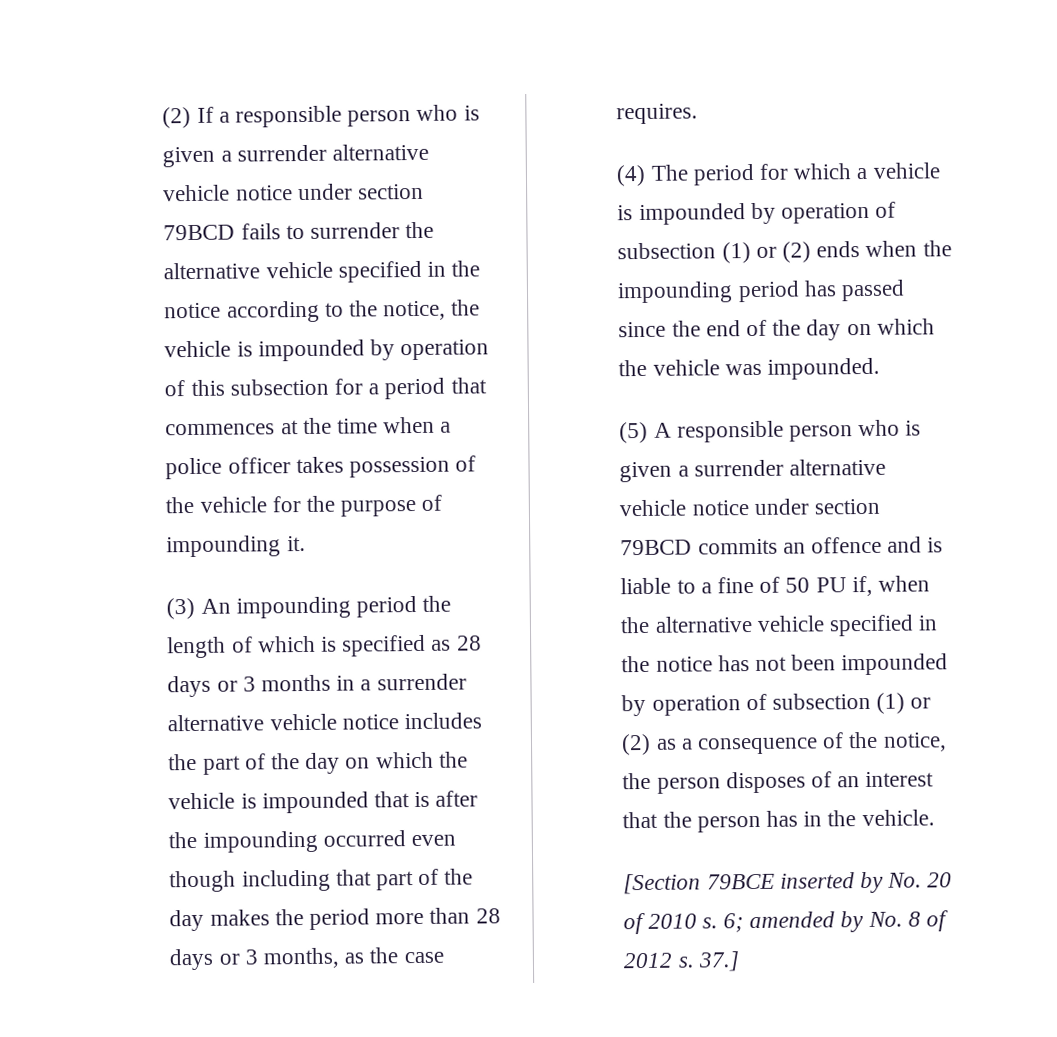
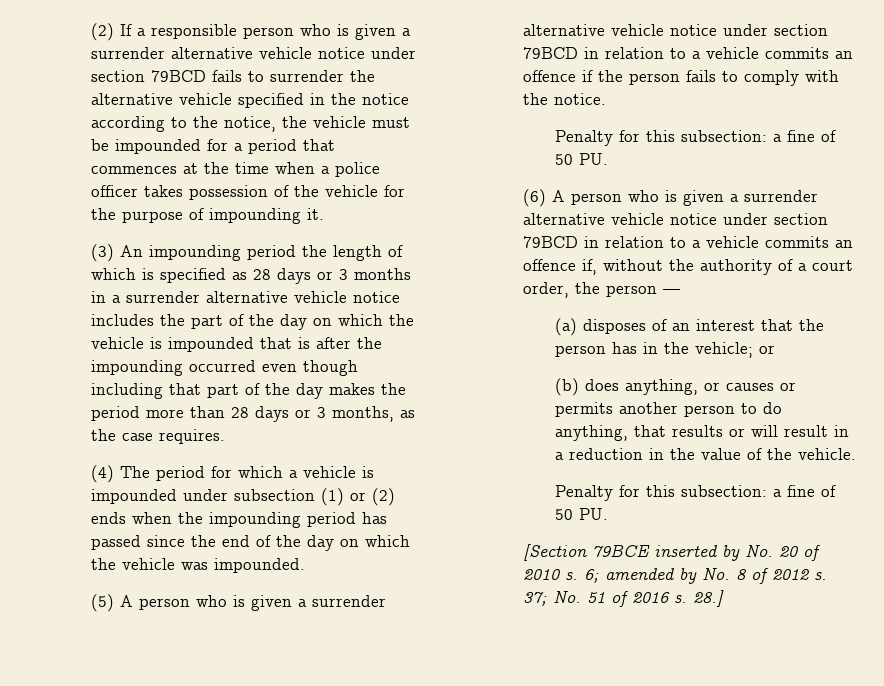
- (2) If a responsible person who is given a surrender alternative vehicle notice under section 79BCD fails to surrender the alternative vehicle specified in the notice according to the notice, the vehicle is impounded by operation of this subsection for a period that commences at the time when a police officer takes possession of the vehicle for the purpose of impounding it.
+ (2) If a responsible person who is given a surrender alternative vehicle notice under section 79BCD fails to surrender the alternative vehicle specified in the notice according to the notice, the vehicle must be impounded for a period that commences at the time when a police officer takes possession of the vehicle for the purpose of impounding it.
- (4) The period for which a vehicle is impounded by operation of subsection (1) or (2) ends when the impounding period has passed since the end of the day on which the vehicle was impounded.
+ (4) The period for which a vehicle is impounded under subsection (1) or (2) ends when the impounding period has passed since the end of the day on which the vehicle was impounded.
- (5) A responsible person who is given a surrender alternative vehicle notice under section 79BCD commits an offence and is liable to a fine of 50 PU if, when the alternative vehicle specified in the notice has not been impounded by operation of subsection (1) or (2) as a consequence of the notice, the person disposes of an interest that the person has in the vehicle.
+ (5) A person who is given a surrender alternative vehicle notice under section 79BCD in relation to a vehicle commits an offence if the person fails to comply with the notice.
+ Penalty for this subsection: a fine of 50 PU.
+ (6) A person who is given a surrender alternative vehicle notice under section 79BCD in relation to a vehicle commits an offence if, without the authority of a court order, the person —
+ (a) disposes of an interest that the person has in the vehicle; or
+ (b) does anything, or causes or permits another person to do anything, that results or will result in a reduction in the value of the vehicle.
+ Penalty for this subsection: a fine of 50 PU.
- 37.]
+ 37; No. 51 of 2016 s. 28.]

